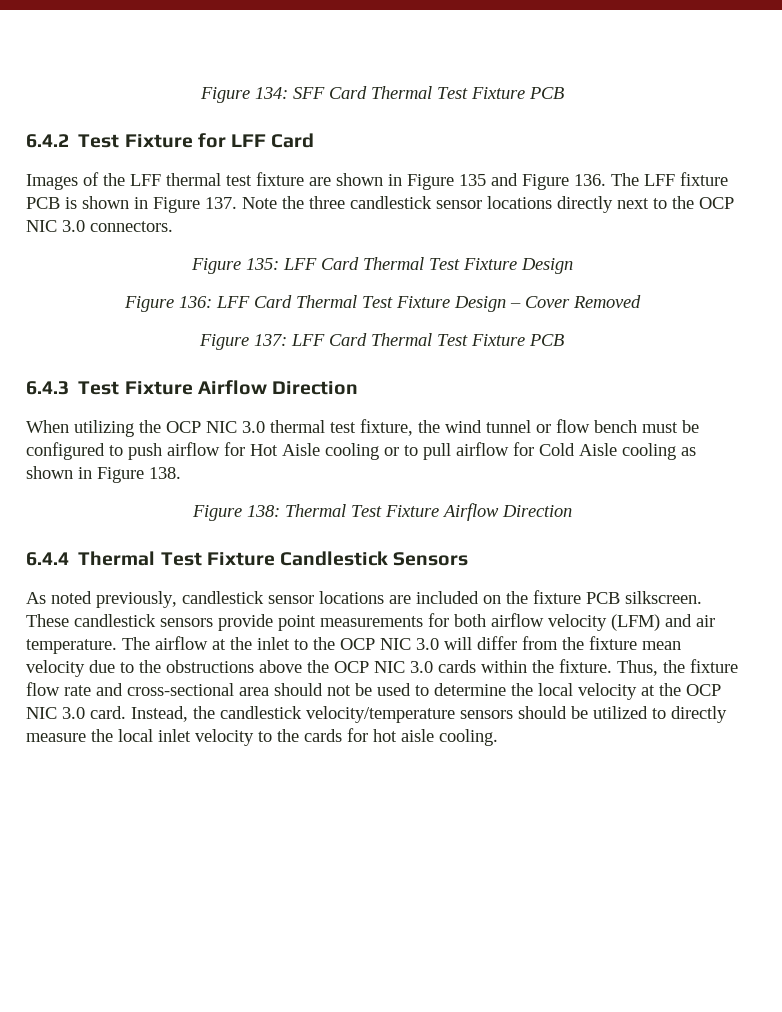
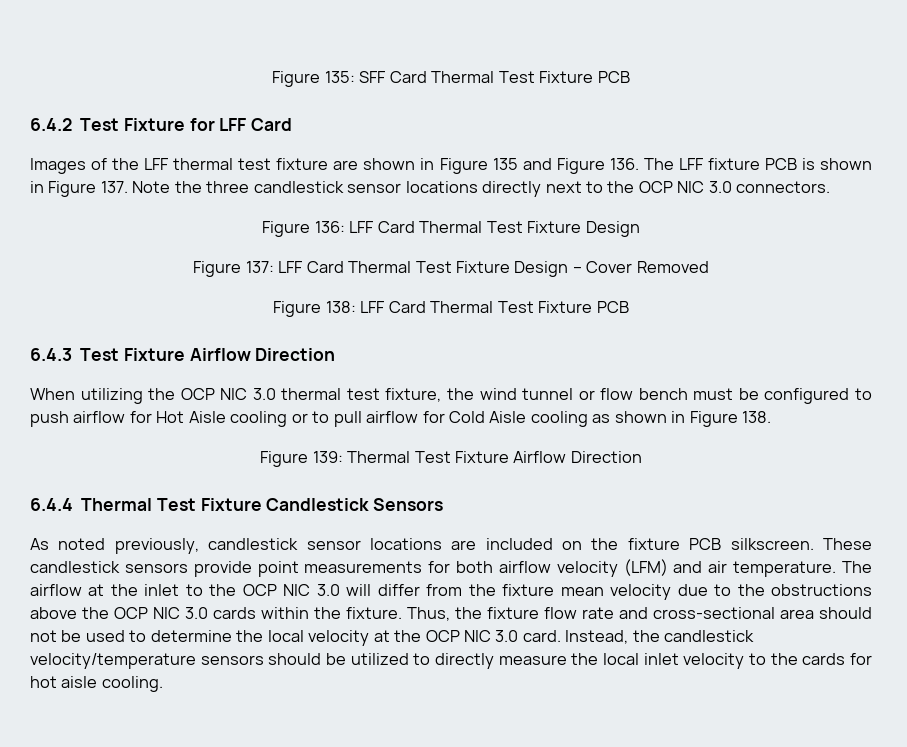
- Figure 134: SFF Card Thermal Test Fixture PCB
+ Figure 135: SFF Card Thermal Test Fixture PCB
- Figure 135: LFF Card Thermal Test Fixture Design
+ Figure 136: LFF Card Thermal Test Fixture Design
- Figure 136: LFF Card Thermal Test Fixture Design – Cover Removed
+ Figure 137: LFF Card Thermal Test Fixture Design – Cover Removed
- Figure 137: LFF Card Thermal Test Fixture PCB
+ Figure 138: LFF Card Thermal Test Fixture PCB
- Figure 138: Thermal Test Fixture Airflow Direction
+ Figure 139: Thermal Test Fixture Airflow Direction

